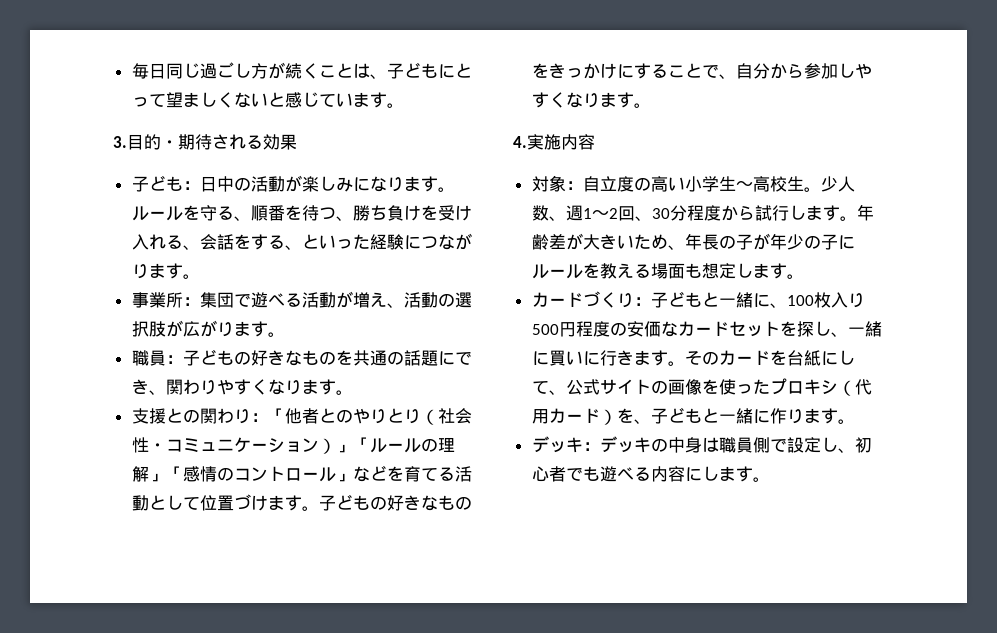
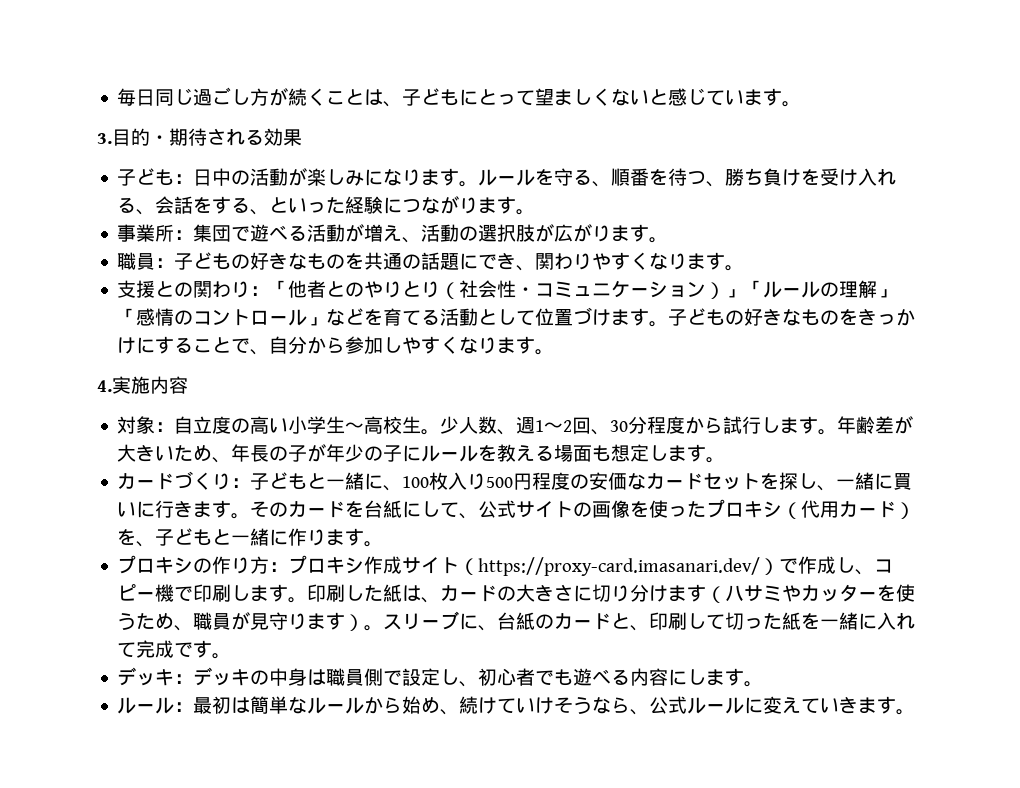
+ プロキシの作り方：プロキシ作成サイト（https://proxy-card.imasanari.dev/）で作成し、コピー機で印刷します。印刷した紙は、カードの大きさに切り分けます（ハサミやカッターを使うため、職員が見守ります）。スリーブに、台紙のカードと、印刷して切った紙を一緒に入れて完成です。
+ ルール：最初は簡単なルールから始め、続けていけそうなら、公式ルールに変えていきます。

